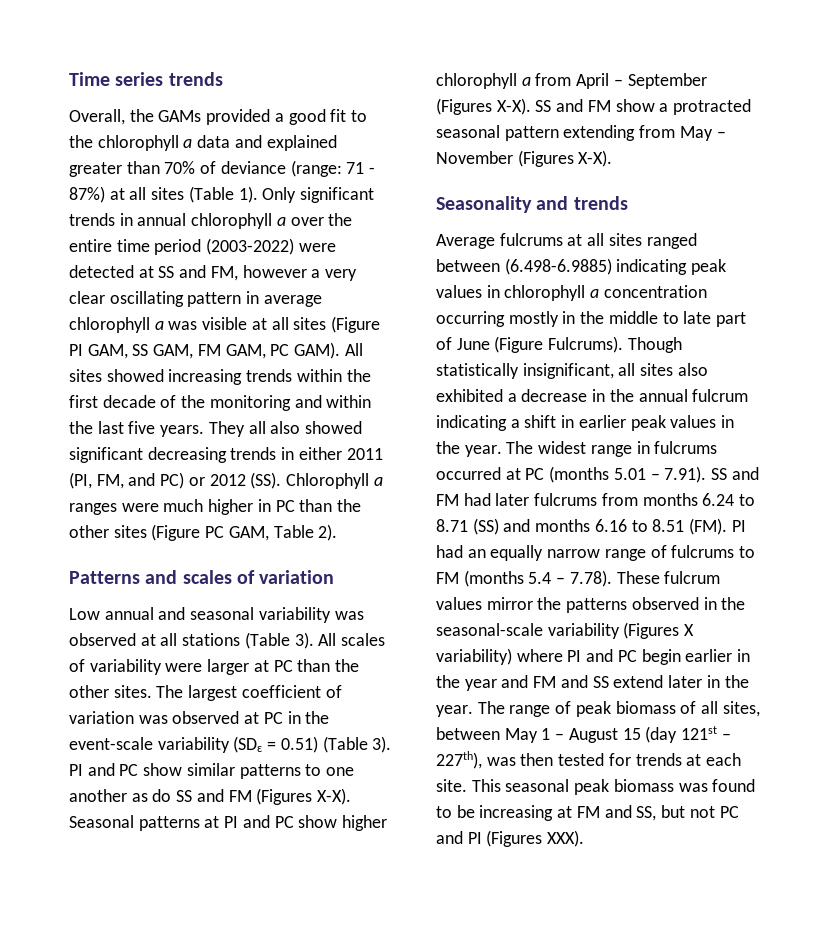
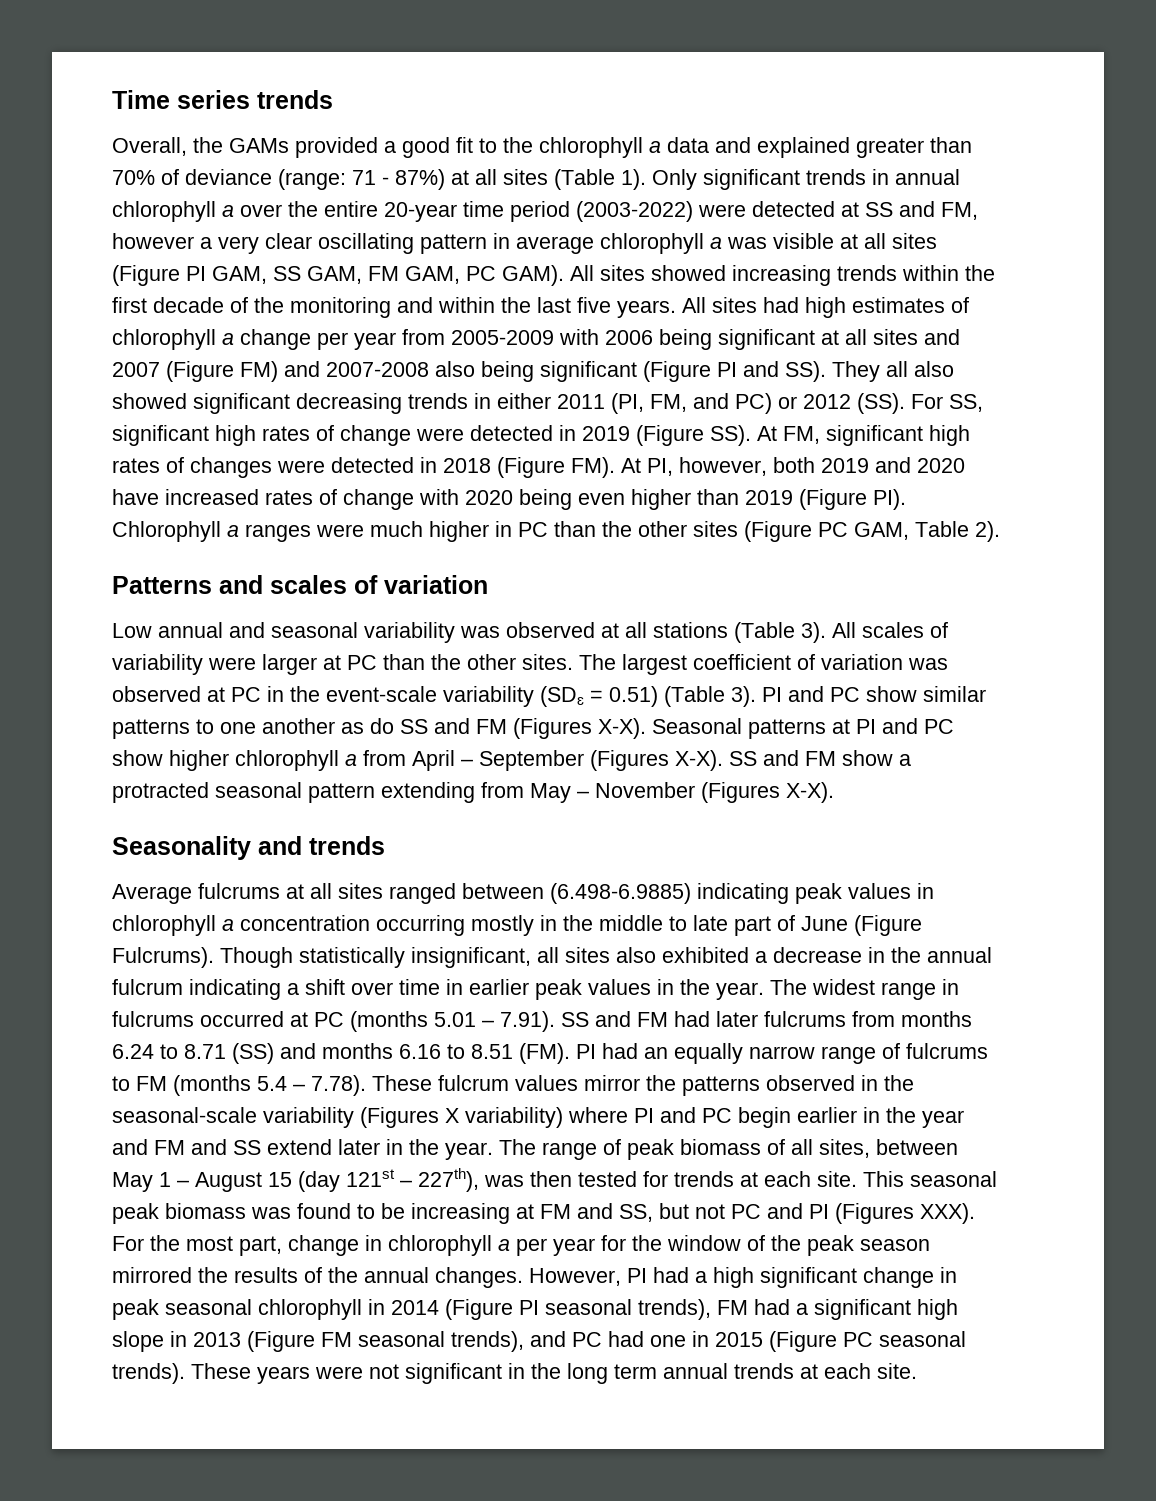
- Only significant trends in annual chlorophyll a over the entire time period (2003-2022) were detected at SS and FM, however a very clear oscillating pattern in average chlorophyll a was visible at all sites (Figure PI GAM, SS GAM, FM GAM, PC GAM).
+ Only significant trends in annual chlorophyll a over the entire 20-year time period (2003-2022) were detected at SS and FM, however a very clear oscillating pattern in average chlorophyll a was visible at all sites (Figure PI GAM, SS GAM, FM GAM, PC GAM).
- They all also showed significant decreasing trends in either 2011 (PI, FM, and PC) or 2012 (SS). Chlorophyll a ranges were much higher in PC than the other sites (Figure PC GAM, Table 2).
+ All sites had high estimates of chlorophyll a change per year from 2005-2009 with 2006 being significant at all sites and 2007 (Figure FM) and 2007-2008 also being significant (Figure PI and SS). They all also showed significant decreasing trends in either 2011 (PI, FM, and PC) or 2012 (SS). For SS, significant high rates of change were detected in 2019 (Figure SS). At FM, significant high rates of changes were detected in 2018 (Figure FM). At PI, however, both 2019 and 2020 have increased rates of change with 2020 being even higher than 2019 (Figure PI). Chlorophyll a ranges were much higher in PC than the other sites (Figure PC GAM, Table 2).
- Though statistically insignificant, all sites also exhibited a decrease in the annual fulcrum indicating a shift in earlier peak values in the year.
+ Though statistically insignificant, all sites also exhibited a decrease in the annual fulcrum indicating a shift over time in earlier peak values in the year.
+ For the most part, change in chlorophyll a per year for the window of the peak season mirrored the results of the annual changes. However, PI had a high significant change in peak seasonal chlorophyll in 2014 (Figure PI seasonal trends), FM had a significant high slope in 2013 (Figure FM seasonal trends), and PC had one in 2015 (Figure PC seasonal trends). These years were not significant in the long term annual trends at each site.

